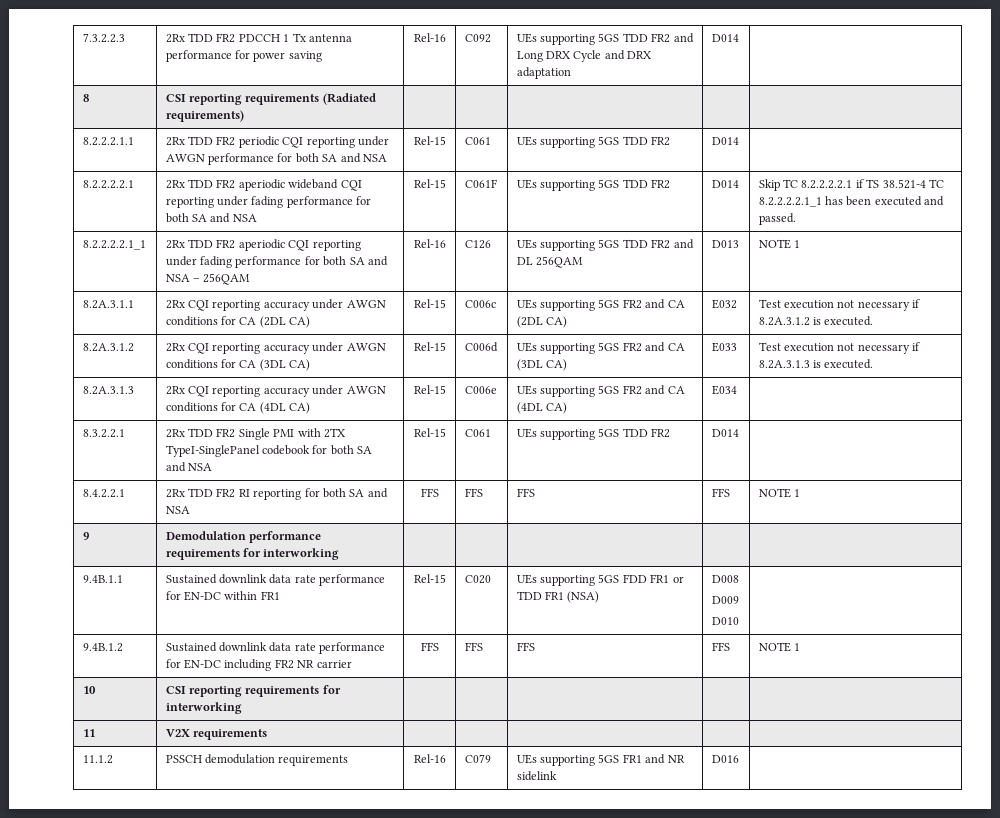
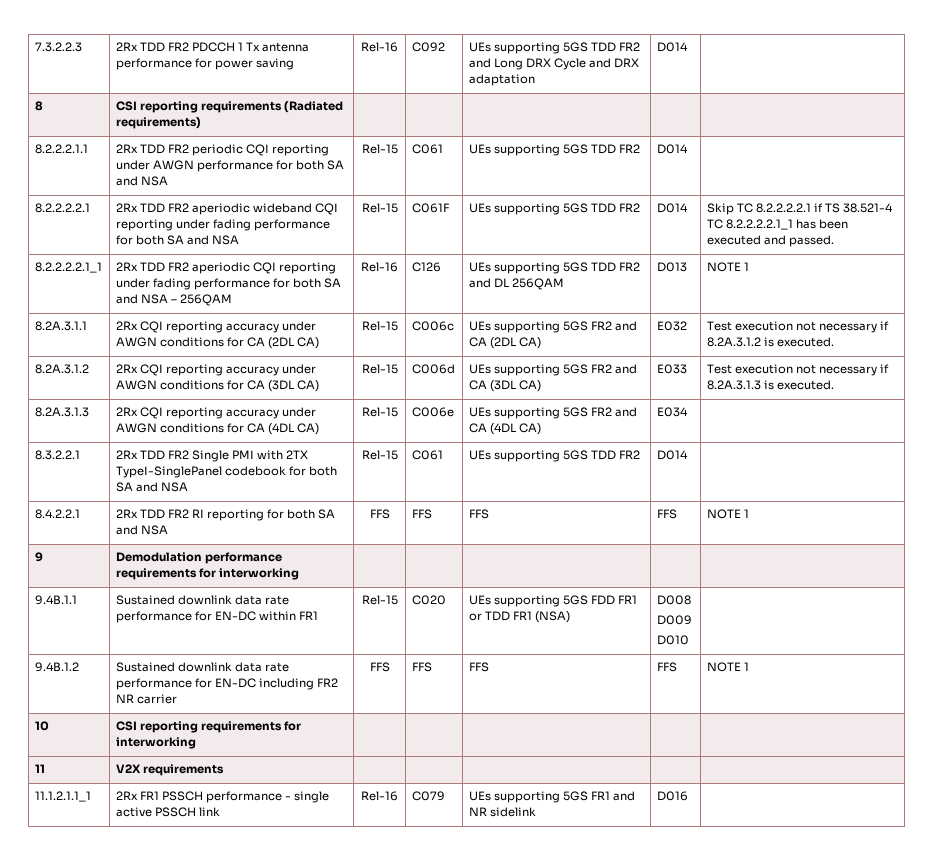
- 11.1.2 | PSSCH demodulation requirements | Rel-16 | C079 | UEs supporting 5GS FR1 and NR sidelink | D016 |
+ 11.1.2.1.1_1 | 2Rx FR1 PSSCH performance - single active PSSCH link | Rel-16 | C079 | UEs supporting 5GS FR1 and NR sidelink | D016 |

